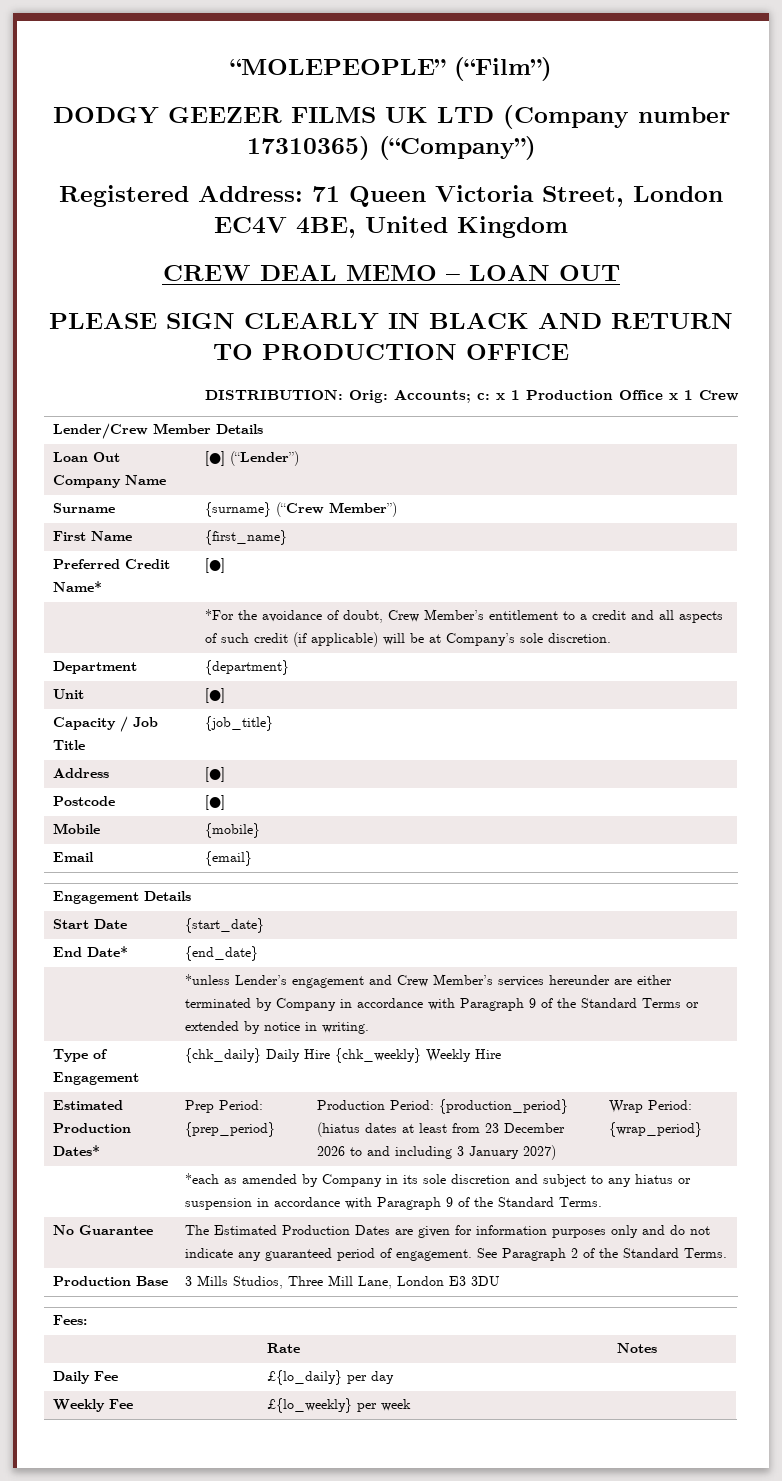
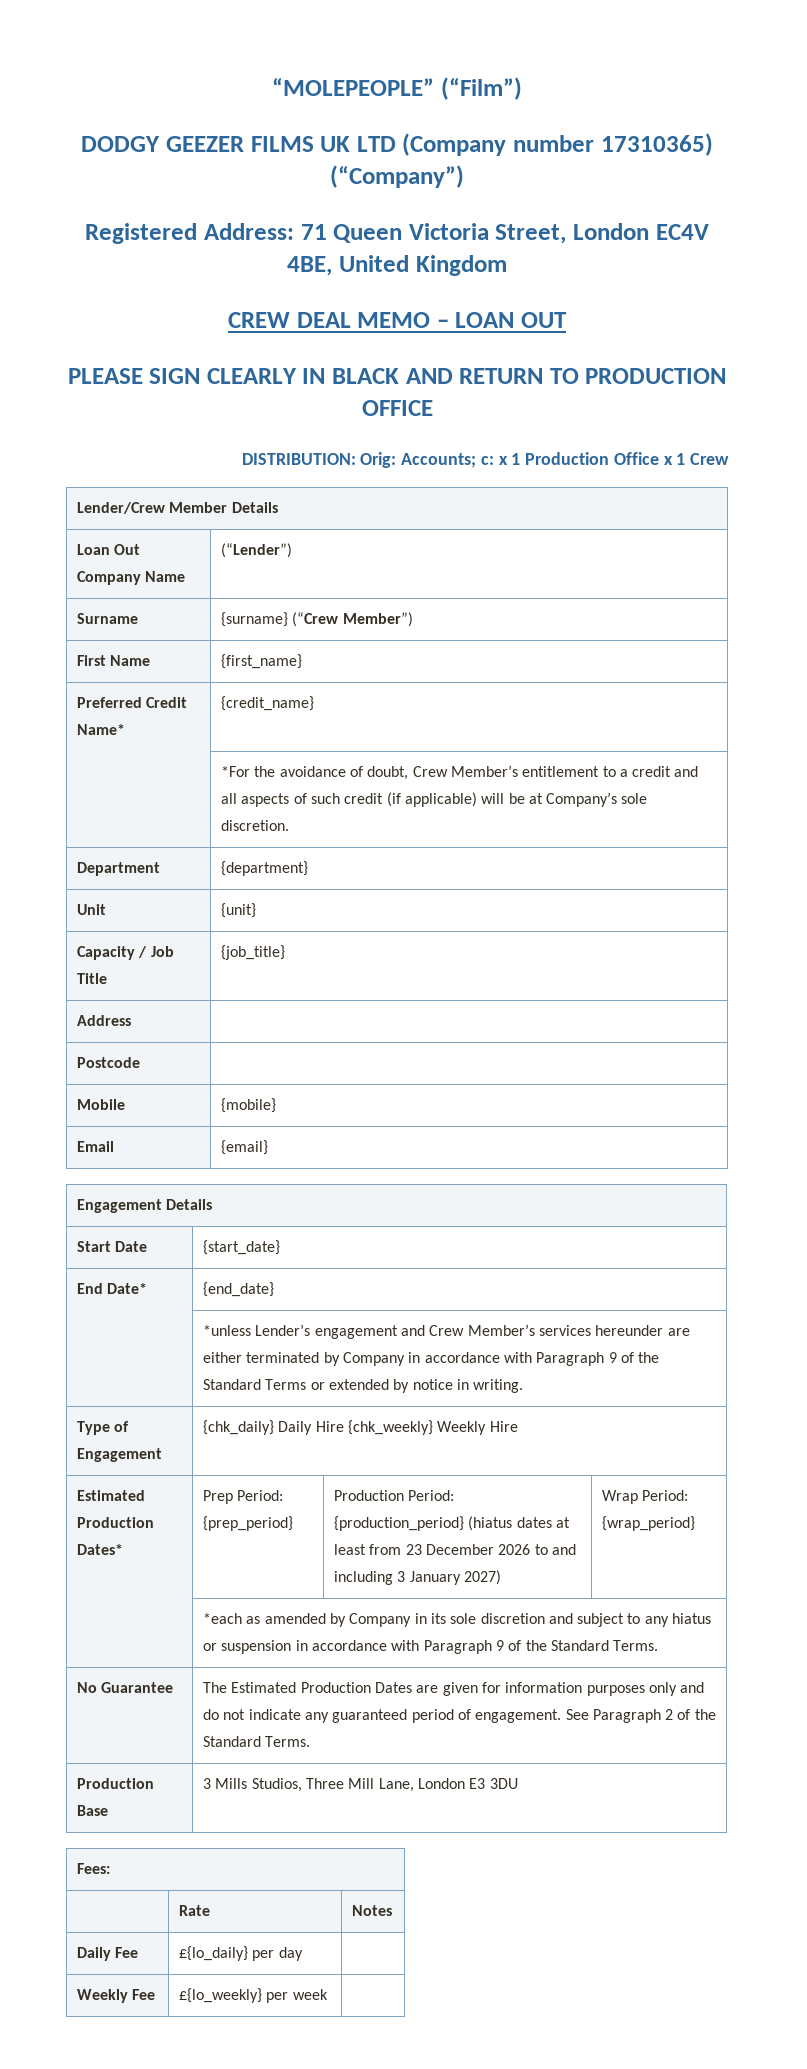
- Loan Out Company Name | [●] (“Lender”)
+ Loan Out Company Name | (“Lender”)
- Preferred Credit Name* | [●]
+ Preferred Credit Name* | {credit_name}
- Unit | [●]
+ Unit | {unit}
- Address | [●]
+ Address |
- Postcode | [●]
+ Postcode |

